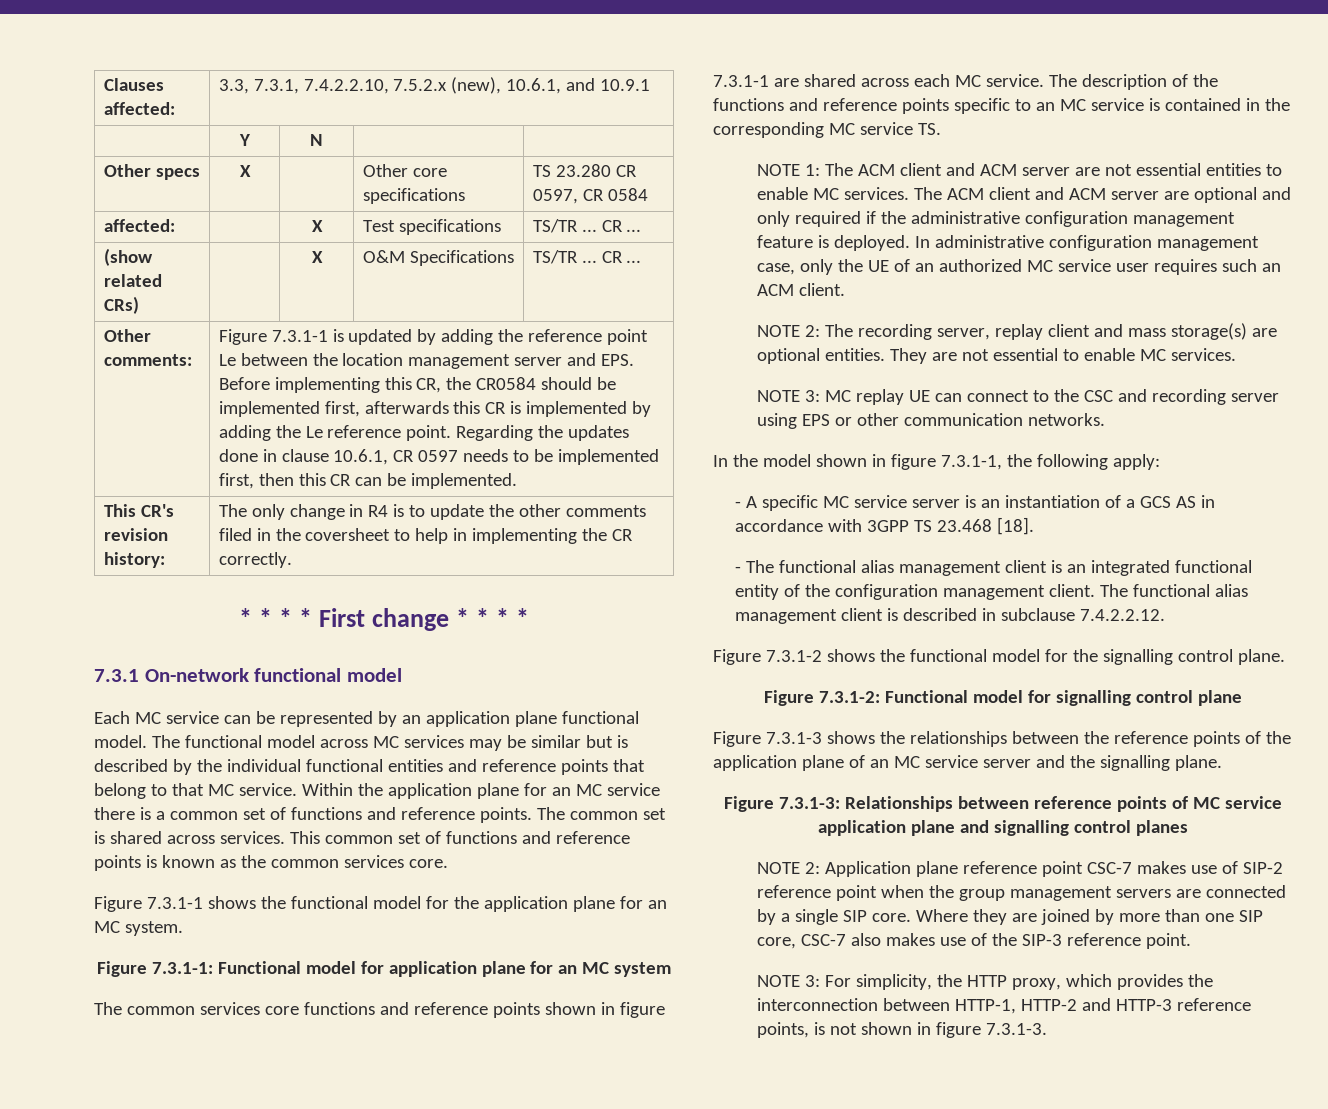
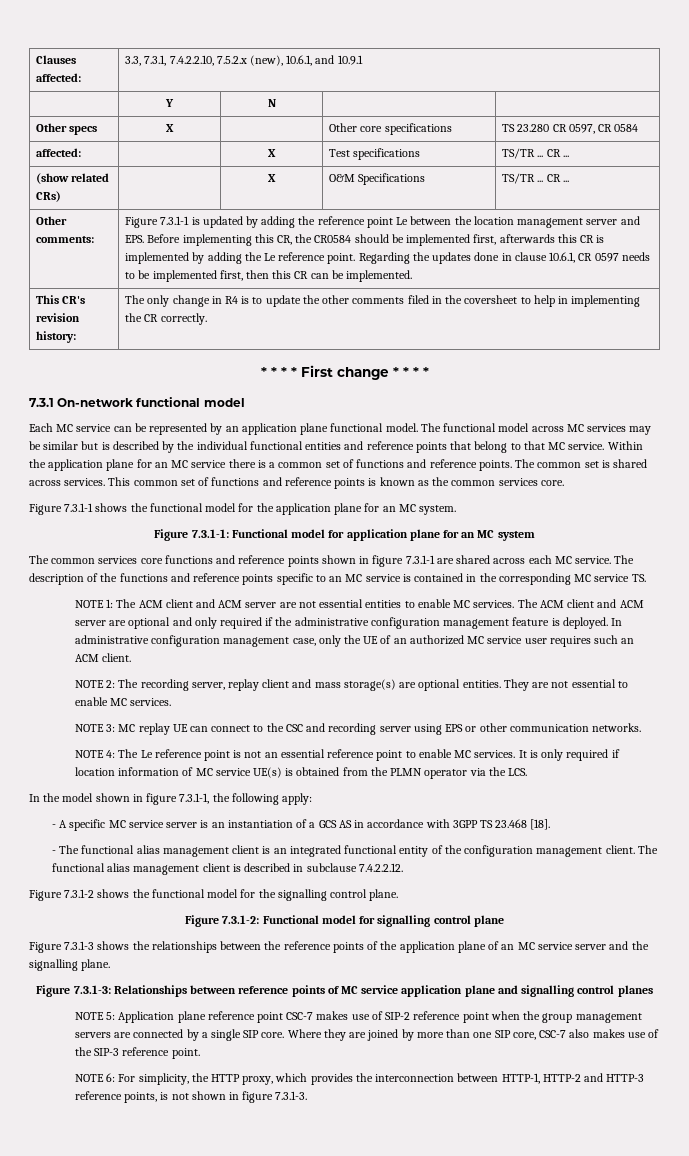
+ NOTE 4: The Le reference point is not an essential reference point to enable MC services. It is only required if location information of MC service UE(s) is obtained from the PLMN operator via the LCS.
- NOTE 2: Application plane reference point CSC-7 makes use of SIP-2 reference point when the group management servers are connected by a single SIP core.
+ NOTE 5: Application plane reference point CSC-7 makes use of SIP-2 reference point when the group management servers are connected by a single SIP core.
- NOTE 3: For simplicity, the HTTP proxy, which provides the interconnection between HTTP-1, HTTP-2 and HTTP-3 reference points, is not shown in figure 7.3.1-3.
+ NOTE 6: For simplicity, the HTTP proxy, which provides the interconnection between HTTP-1, HTTP-2 and HTTP-3 reference points, is not shown in figure 7.3.1-3.

